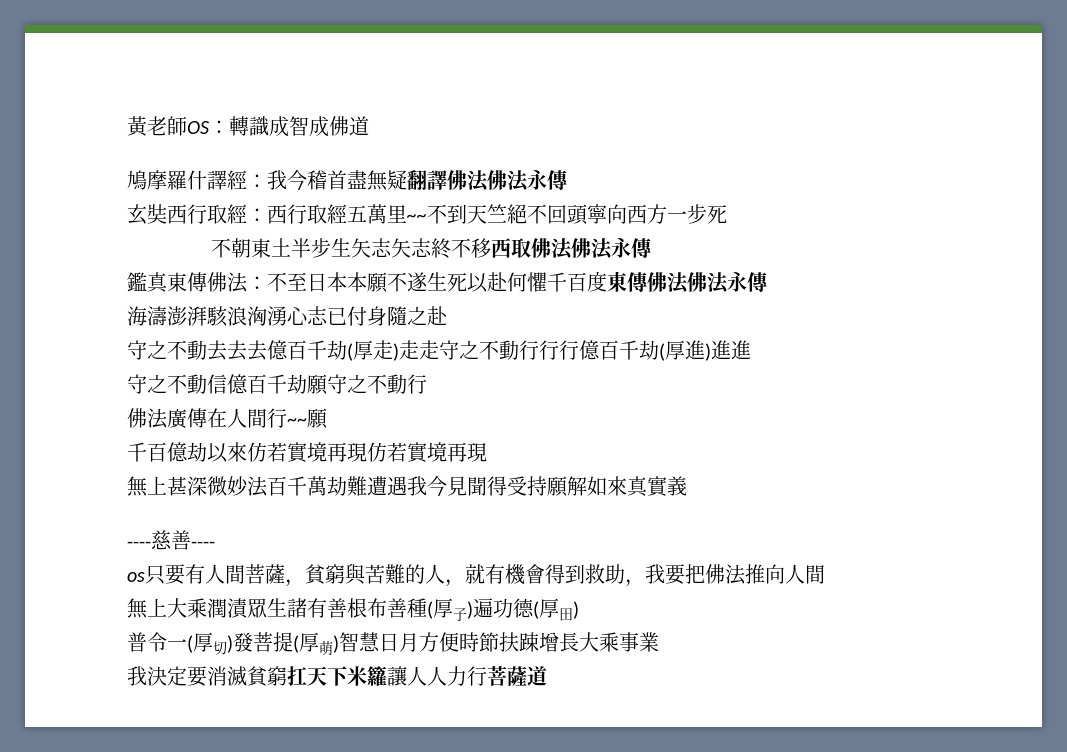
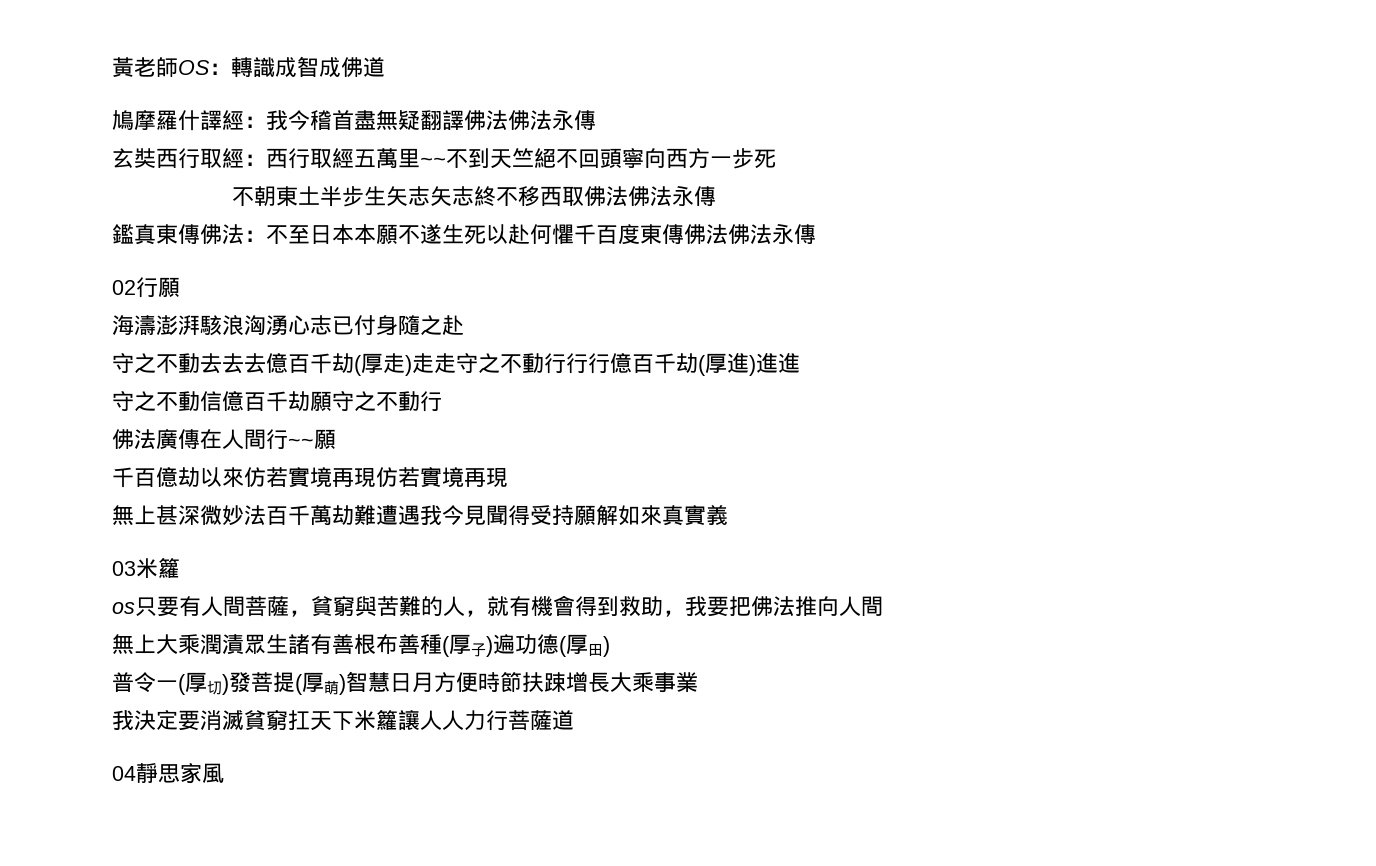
+ 02行願
- ----慈善----
+ 03米籮
+ 04靜思家風

